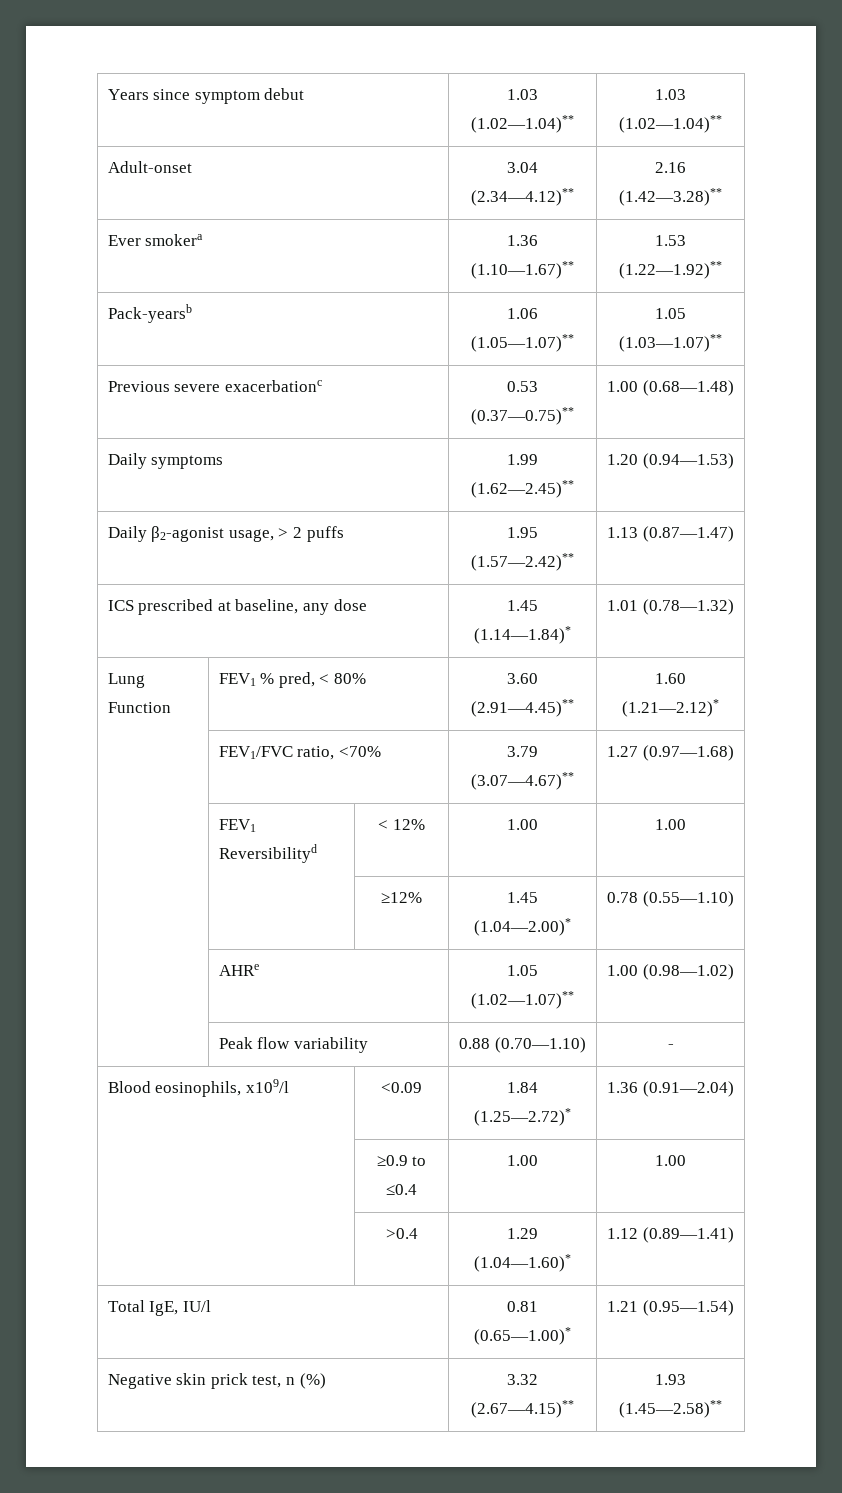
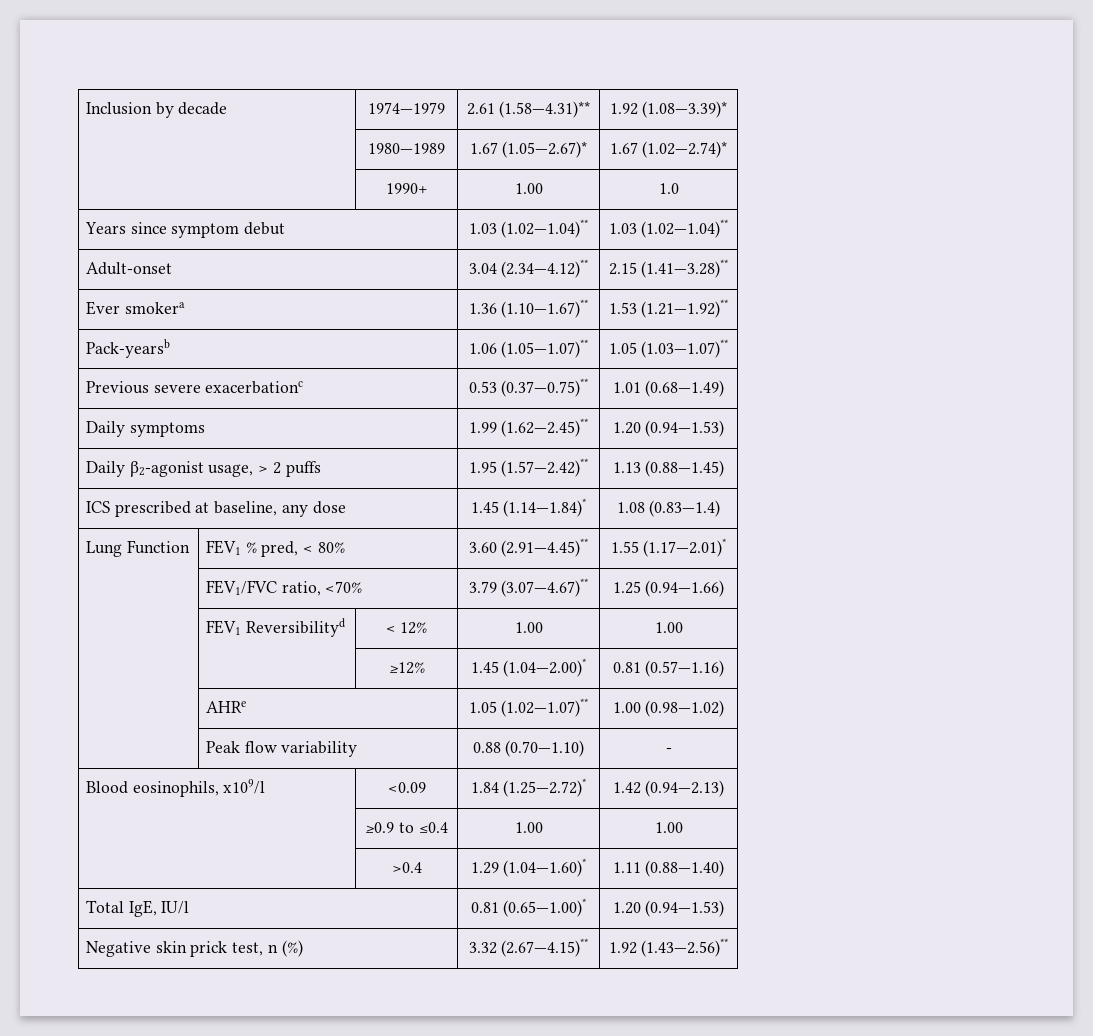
+ Inclusion by decade | 1974—1979 | 2.61 (1.58—4.31)** | 1.92 (1.08—3.39)*
+ | 1980—1989 | 1.67 (1.05—2.67)* | 1.67 (1.02—2.74)*
+ | 1990+ | 1.00 | 1.0
- Adult-onset | 3.04 (2.34—4.12)** | 2.16 (1.42—3.28)**
+ Adult-onset | 3.04 (2.34—4.12)** | 2.15 (1.41—3.28)**
- Ever smokera | 1.36 (1.10—1.67)** | 1.53 (1.22—1.92)**
+ Ever smokera | 1.36 (1.10—1.67)** | 1.53 (1.21—1.92)**
- Previous severe exacerbationc | 0.53 (0.37—0.75)** | 1.00 (0.68—1.48)
+ Previous severe exacerbationc | 0.53 (0.37—0.75)** | 1.01 (0.68—1.49)
- Daily β2-agonist usage, > 2 puffs | 1.95 (1.57—2.42)** | 1.13 (0.87—1.47)
+ Daily β2-agonist usage, > 2 puffs | 1.95 (1.57—2.42)** | 1.13 (0.88—1.45)
- ICS prescribed at baseline, any dose | 1.45 (1.14—1.84)* | 1.01 (0.78—1.32)
+ ICS prescribed at baseline, any dose | 1.45 (1.14—1.84)* | 1.08 (0.83—1.4)
- Lung Function | FEV1 % pred, < 80% | 3.60 (2.91—4.45)** | 1.60 (1.21—2.12)*
+ Lung Function | FEV1 % pred, < 80% | 3.60 (2.91—4.45)** | 1.55 (1.17—2.01)*
- | FEV1/FVC ratio, <70% | 3.79 (3.07—4.67)** | 1.27 (0.97—1.68)
+ | FEV1/FVC ratio, <70% | 3.79 (3.07—4.67)** | 1.25 (0.94—1.66)
- | | ≥12% | 1.45 (1.04—2.00)* | 0.78 (0.55—1.10)
+ | | ≥12% | 1.45 (1.04—2.00)* | 0.81 (0.57—1.16)
- Blood eosinophils, x109/l | <0.09 | 1.84 (1.25—2.72)* | 1.36 (0.91—2.04)
+ Blood eosinophils, x109/l | <0.09 | 1.84 (1.25—2.72)* | 1.42 (0.94—2.13)
- | >0.4 | 1.29 (1.04—1.60)* | 1.12 (0.89—1.41)
+ | >0.4 | 1.29 (1.04—1.60)* | 1.11 (0.88—1.40)
- Total IgE, IU/l | 0.81 (0.65—1.00)* | 1.21 (0.95—1.54)
+ Total IgE, IU/l | 0.81 (0.65—1.00)* | 1.20 (0.94—1.53)
- Negative skin prick test, n (%) | 3.32 (2.67—4.15)** | 1.93 (1.45—2.58)**
+ Negative skin prick test, n (%) | 3.32 (2.67—4.15)** | 1.92 (1.43—2.56)**

